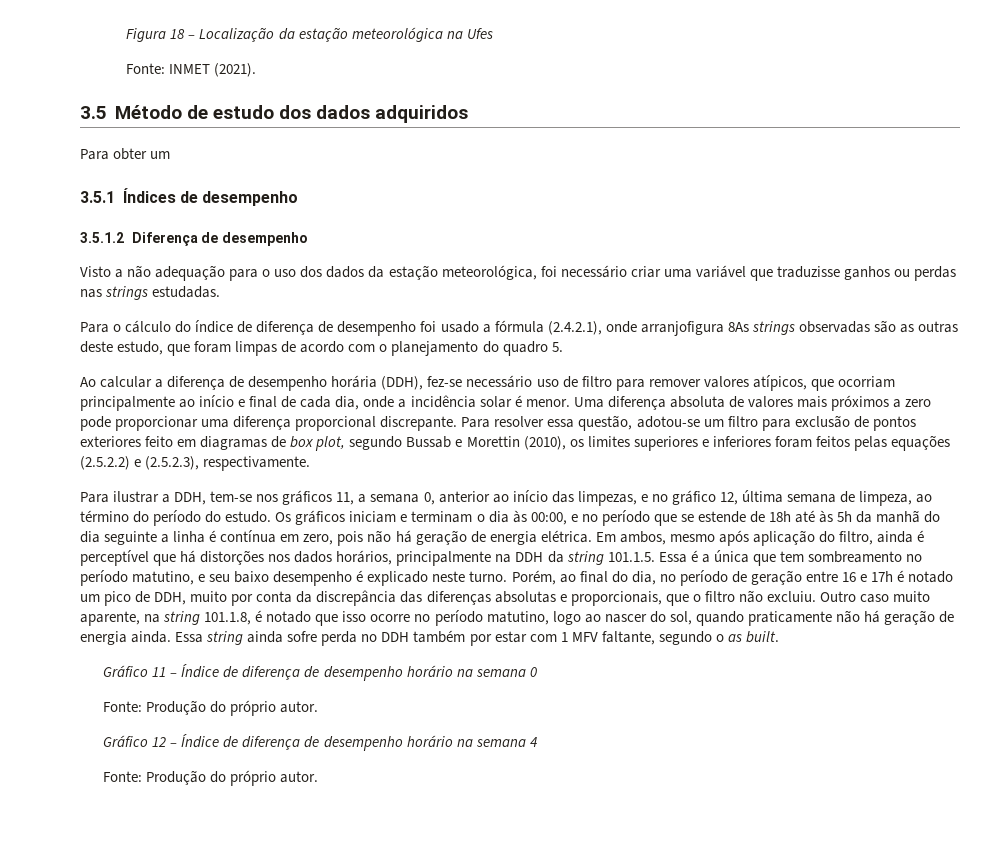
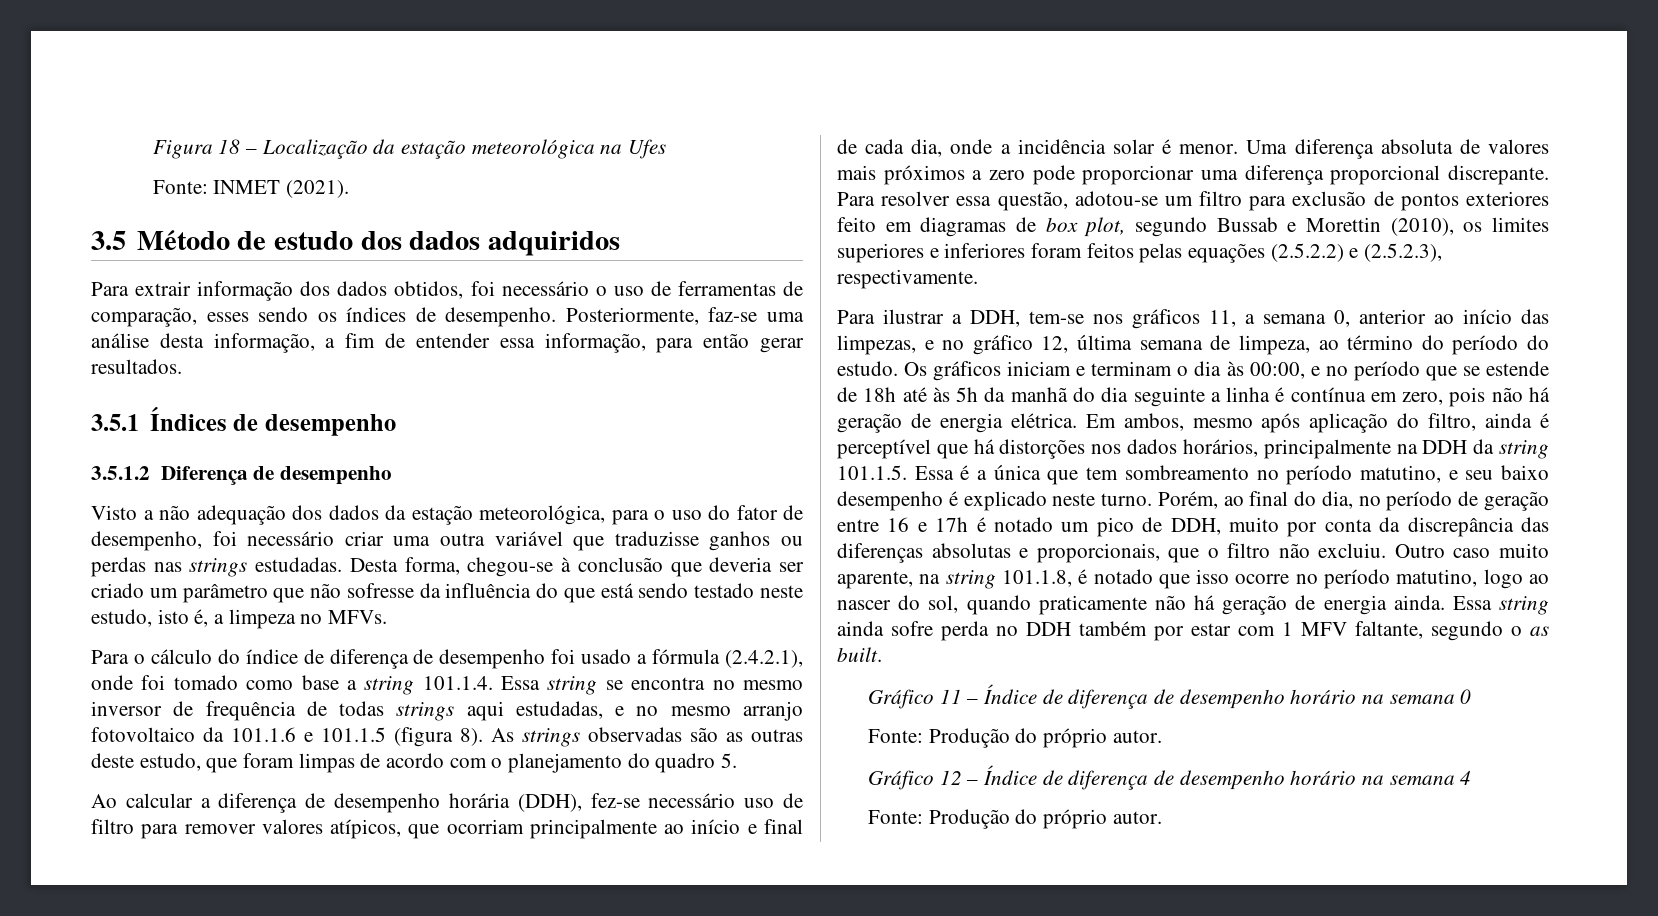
- Para obter um
+ Para extrair informação dos dados obtidos, foi necessário o uso de ferramentas de comparação, esses sendo os índices de desempenho. Posteriormente, faz-se uma análise desta informação, a fim de entender essa informação, para então gerar resultados.
- Visto a não adequação para o uso dos dados da estação meteorológica, foi necessário criar uma variável que traduzisse ganhos ou perdas nas strings estudadas.
+ Visto a não adequação dos dados da estação meteorológica, para o uso do fator de desempenho, foi necessário criar uma outra variável que traduzisse ganhos ou perdas nas strings estudadas. Desta forma, chegou-se à conclusão que deveria ser criado um parâmetro que não sofresse da influência do que está sendo testado neste estudo, isto é, a limpeza no MFVs.
- Para o cálculo do índice de diferença de desempenho foi usado a fórmula (2.4.2.1), onde arranjofigura 8As strings observadas são as outras deste estudo, que foram limpas de acordo com o planejamento do quadro 5.
+ Para o cálculo do índice de diferença de desempenho foi usado a fórmula (2.4.2.1), onde foi tomado como base a string 101.1.4. Essa string se encontra no mesmo inversor de frequência de todas strings aqui estudadas, e no mesmo arranjo fotovoltaico da 101.1.6 e 101.1.5 (figura 8). As strings observadas são as outras deste estudo, que foram limpas de acordo com o planejamento do quadro 5.

